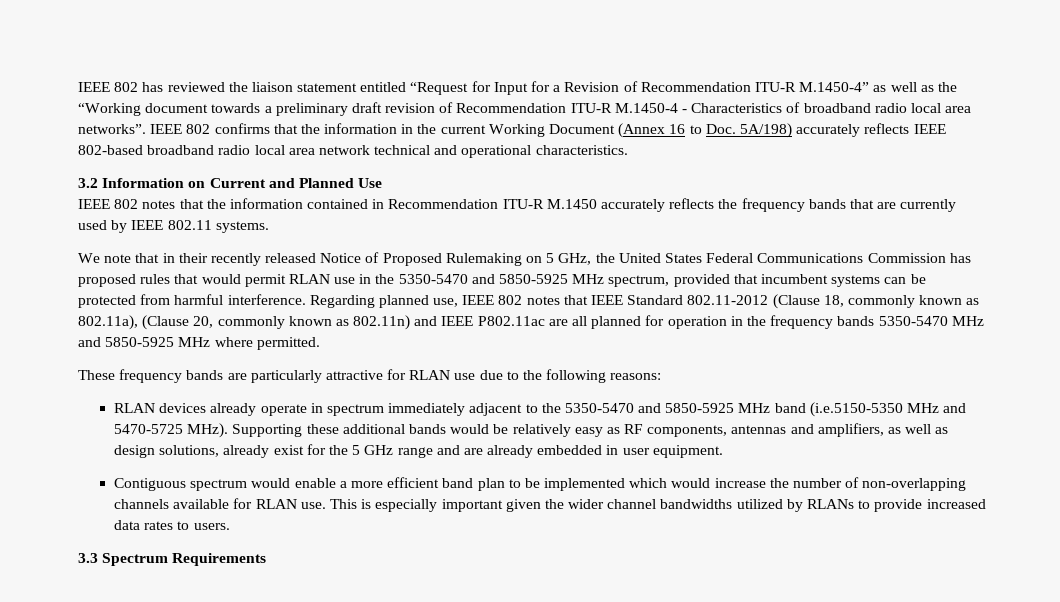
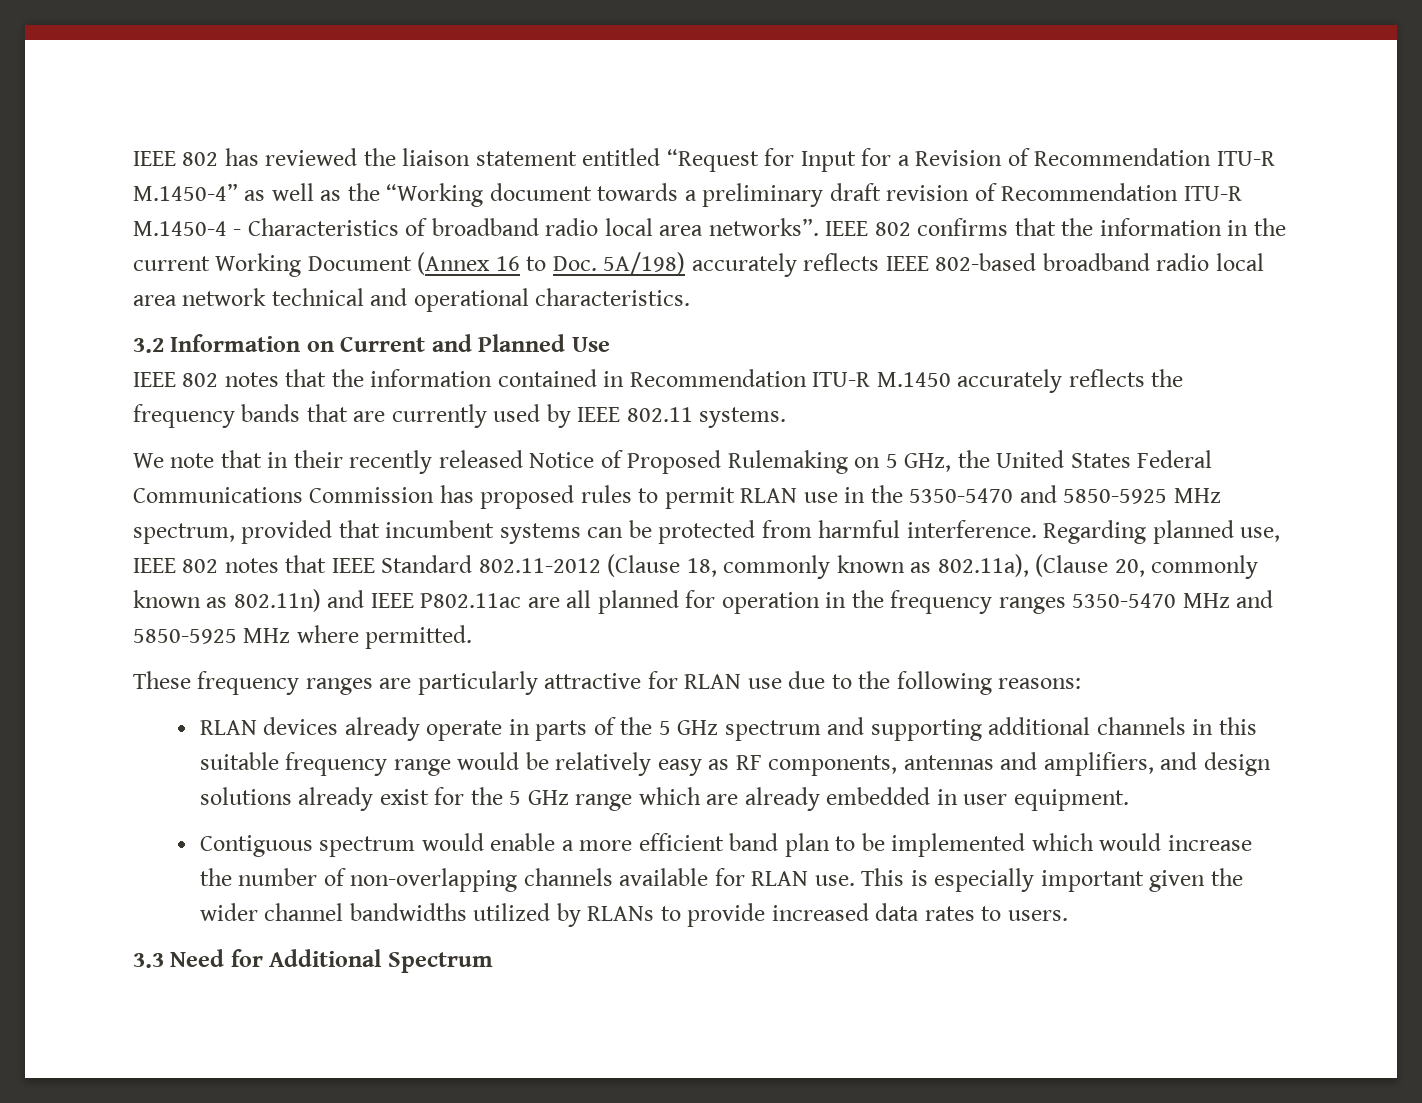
- We note that in their recently released Notice of Proposed Rulemaking on 5 GHz, the United States Federal Communications Commission has proposed rules that would permit RLAN use in the 5350-5470 and 5850-5925 MHz spectrum, provided that incumbent systems can be protected from harmful interference.
+ We note that in their recently released Notice of Proposed Rulemaking on 5 GHz, the United States Federal Communications Commission has proposed rules to permit RLAN use in the 5350-5470 and 5850-5925 MHz spectrum, provided that incumbent systems can be protected from harmful interference.
- Regarding planned use, IEEE 802 notes that IEEE Standard 802.11-2012 (Clause 18, commonly known as 802.11a), (Clause 20, commonly known as 802.11n) and IEEE P802.11ac are all planned for operation in the frequency bands 5350-5470 MHz and 5850-5925 MHz where permitted.
+ Regarding planned use, IEEE 802 notes that IEEE Standard 802.11-2012 (Clause 18, commonly known as 802.11a), (Clause 20, commonly known as 802.11n) and IEEE P802.11ac are all planned for operation in the frequency ranges 5350-5470 MHz and 5850-5925 MHz where permitted.
- These frequency bands are particularly attractive for RLAN use due to the following reasons:
+ These frequency ranges are particularly attractive for RLAN use due to the following reasons:
- RLAN devices already operate in spectrum immediately adjacent to the 5350-5470 and 5850-5925 MHz band (i.e.5150-5350 MHz and 5470-5725 MHz). Supporting these additional bands would be relatively easy as RF components, antennas and amplifiers, as well as design solutions, already exist for the 5 GHz range and are already embedded in user equipment.
+ RLAN devices already operate in parts of the 5 GHz spectrum and supporting additional channels in this suitable frequency range would be relatively easy as RF components, antennas and amplifiers, and design solutions already exist for the 5 GHz range which are already embedded in user equipment.
- 3.3 Spectrum Requirements
+ 3.3 Need for Additional Spectrum

